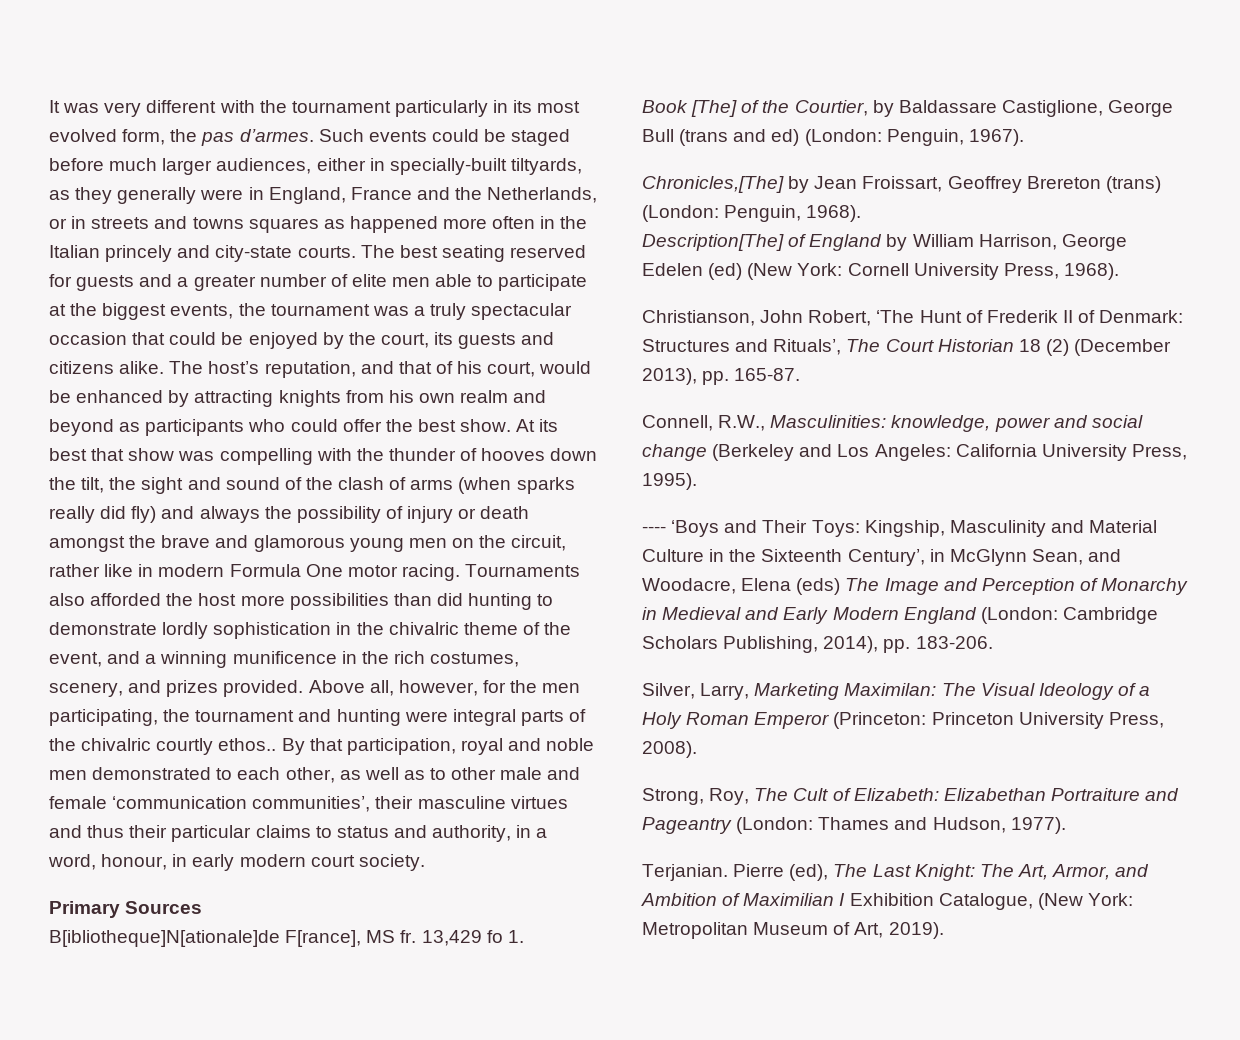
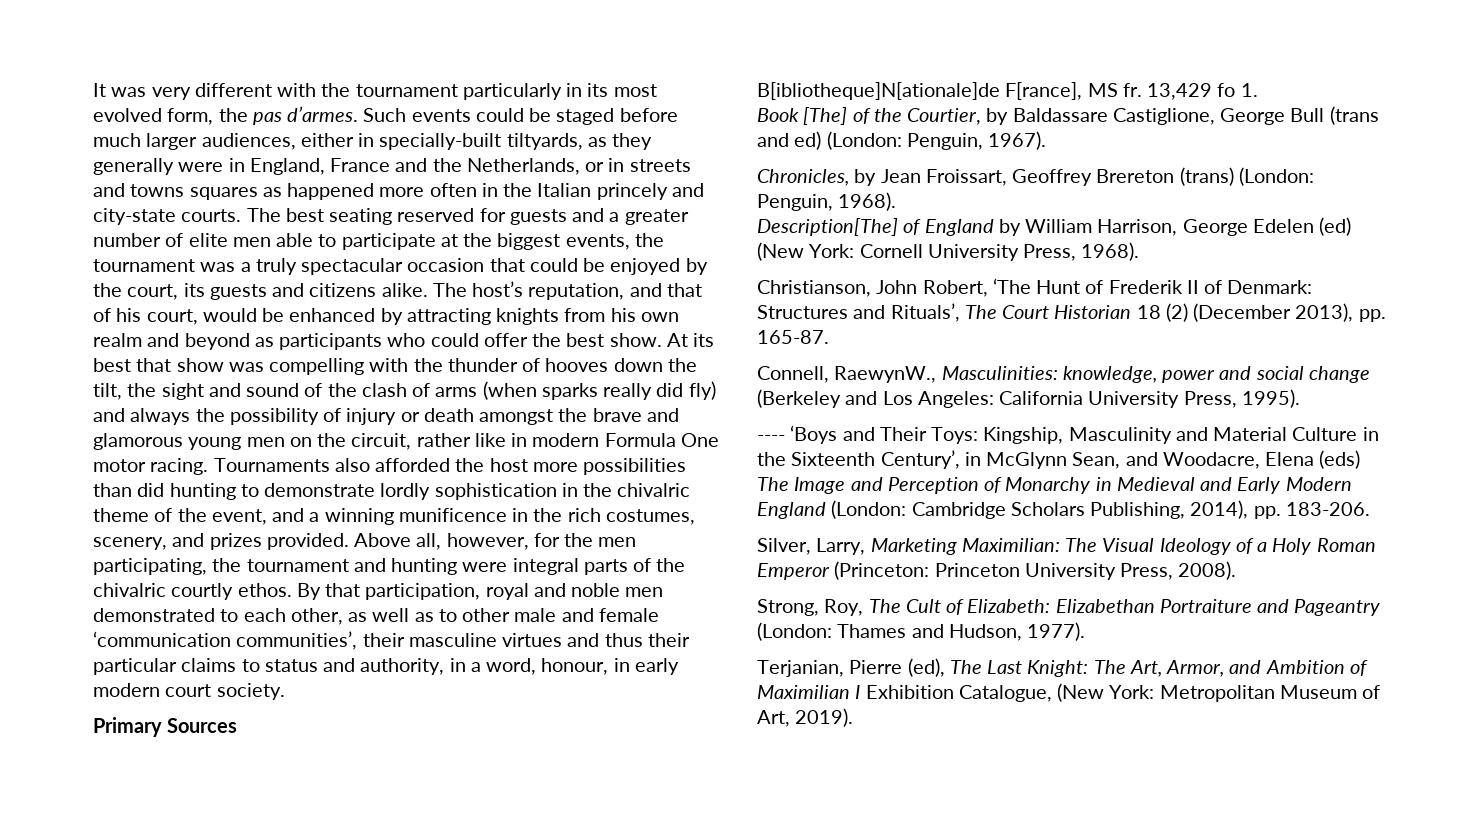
- Above all, however, for the men participating, the tournament and hunting were integral parts of the chivalric courtly ethos..
+ Above all, however, for the men participating, the tournament and hunting were integral parts of the chivalric courtly ethos.
- Chronicles,[The] by Jean Froissart, Geoffrey Brereton (trans) (London: Penguin, 1968).
+ Chronicles, by Jean Froissart, Geoffrey Brereton (trans) (London: Penguin, 1968).
- Connell, R.W., Masculinities: knowledge, power and social change (Berkeley and Los Angeles: California University Press, 1995).
+ Connell, RaewynW., Masculinities: knowledge, power and social change (Berkeley and Los Angeles: California University Press, 1995).
- Silver, Larry, Marketing Maximilan: The Visual Ideology of a Holy Roman Emperor (Princeton: Princeton University Press, 2008).
+ Silver, Larry, Marketing Maximilian: The Visual Ideology of a Holy Roman Emperor (Princeton: Princeton University Press, 2008).
- Terjanian. Pierre (ed), The Last Knight: The Art, Armor, and Ambition of Maximilian I Exhibition Catalogue, (New York: Metropolitan Museum of Art, 2019).
+ Terjanian, Pierre (ed), The Last Knight: The Art, Armor, and Ambition of Maximilian I Exhibition Catalogue, (New York: Metropolitan Museum of Art, 2019).

